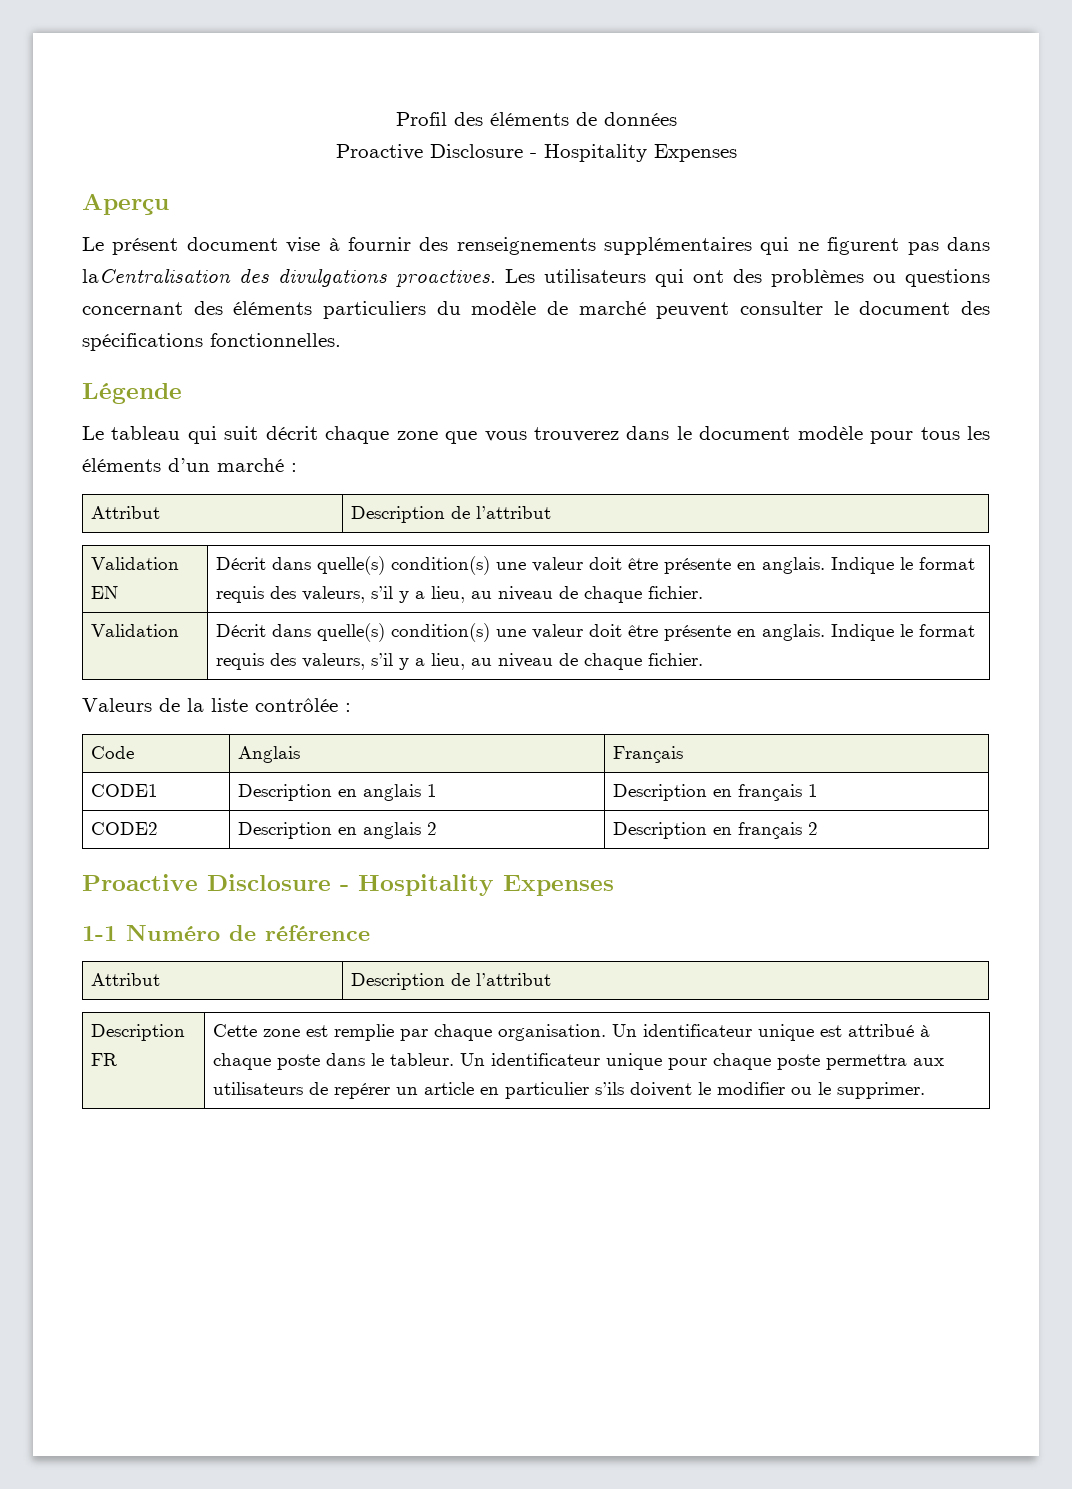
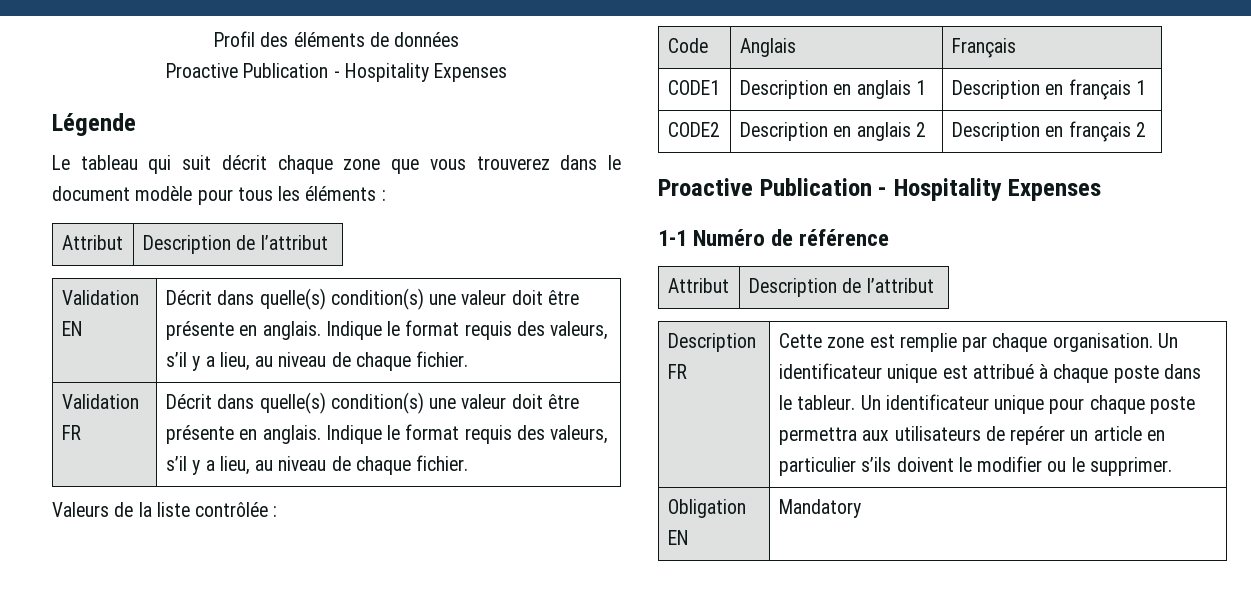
  Profil des éléments de données
- Proactive Disclosure - Hospitality Expenses
- Aperçu
- Le présent document vise à fournir des renseignements supplémentaires qui ne figurent pas dans laCentralisation des divulgations proactives. Les utilisateurs qui ont des problèmes ou questions concernant des éléments particuliers du modèle de marché peuvent consulter le document des spécifications fonctionnelles.
+ Proactive Publication - Hospitality Expenses
- Le tableau qui suit décrit chaque zone que vous trouverez dans le document modèle pour tous les éléments d’un marché :
+ Le tableau qui suit décrit chaque zone que vous trouverez dans le document modèle pour tous les éléments :
- Validation | Décrit dans quelle(s) condition(s) une valeur doit être présente en anglais. Indique le format requis des valeurs, s’il y a lieu, au niveau de chaque fichier.
+ Validation FR | Décrit dans quelle(s) condition(s) une valeur doit être présente en anglais. Indique le format requis des valeurs, s’il y a lieu, au niveau de chaque fichier.
  CODE2 | Description en anglais 2 | Description en français 2
- Proactive Disclosure - Hospitality Expenses
+ Proactive Publication - Hospitality Expenses
+ Obligation EN | Mandatory

